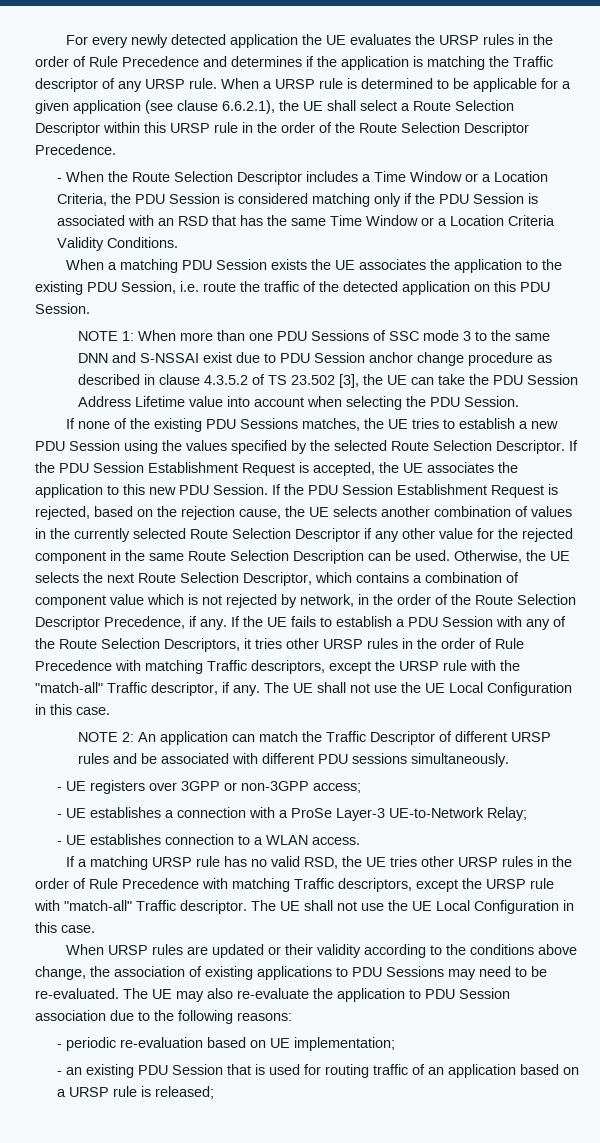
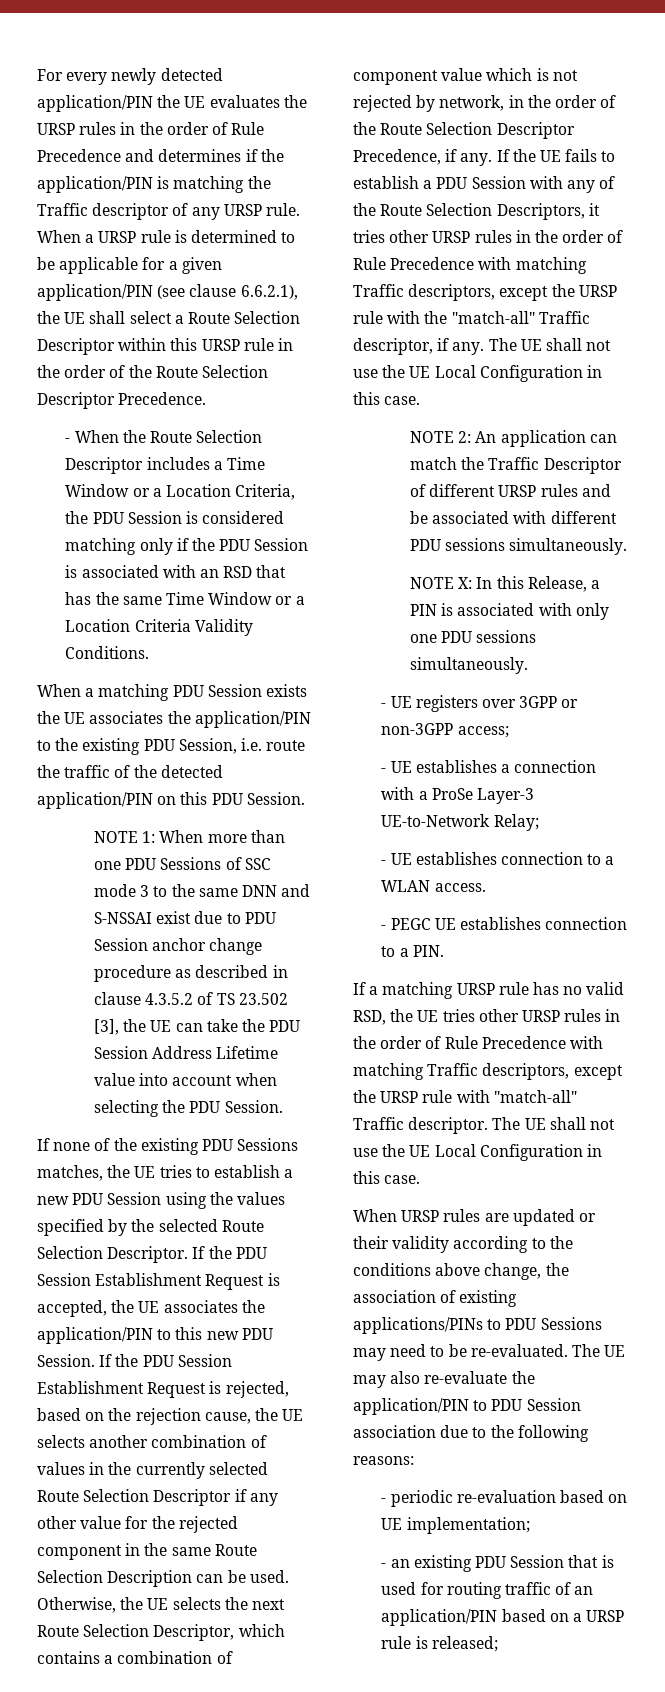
- For every newly detected application the UE evaluates the URSP rules in the order of Rule Precedence and determines if the application is matching the Traffic descriptor of any URSP rule.
+ For every newly detected application/PIN the UE evaluates the URSP rules in the order of Rule Precedence and determines if the application/PIN is matching the Traffic descriptor of any URSP rule.
- When a URSP rule is determined to be applicable for a given application (see clause 6.6.2.1), the UE shall select a Route Selection Descriptor within this URSP rule in the order of the Route Selection Descriptor Precedence.
+ When a URSP rule is determined to be applicable for a given application/PIN (see clause 6.6.2.1), the UE shall select a Route Selection Descriptor within this URSP rule in the order of the Route Selection Descriptor Precedence.
- When a matching PDU Session exists the UE associates the application to the existing PDU Session, i.e. route the traffic of the detected application on this PDU Session.
+ When a matching PDU Session exists the UE associates the application/PIN to the existing PDU Session, i.e. route the traffic of the detected application/PIN on this PDU Session.
- If the PDU Session Establishment Request is accepted, the UE associates the application to this new PDU Session.
+ If the PDU Session Establishment Request is accepted, the UE associates the application/PIN to this new PDU Session.
+ NOTE X: In this Release, a PIN is associated with only one PDU sessions simultaneously.
+ - PEGC UE establishes connection to a PIN.
- When URSP rules are updated or their validity according to the conditions above change, the association of existing applications to PDU Sessions may need to be re-evaluated.
+ When URSP rules are updated or their validity according to the conditions above change, the association of existing applications/PINs to PDU Sessions may need to be re-evaluated.
- The UE may also re-evaluate the application to PDU Session association due to the following reasons:
+ The UE may also re-evaluate the application/PIN to PDU Session association due to the following reasons:
- - an existing PDU Session that is used for routing traffic of an application based on a URSP rule is released;
+ - an existing PDU Session that is used for routing traffic of an application/PIN based on a URSP rule is released;

